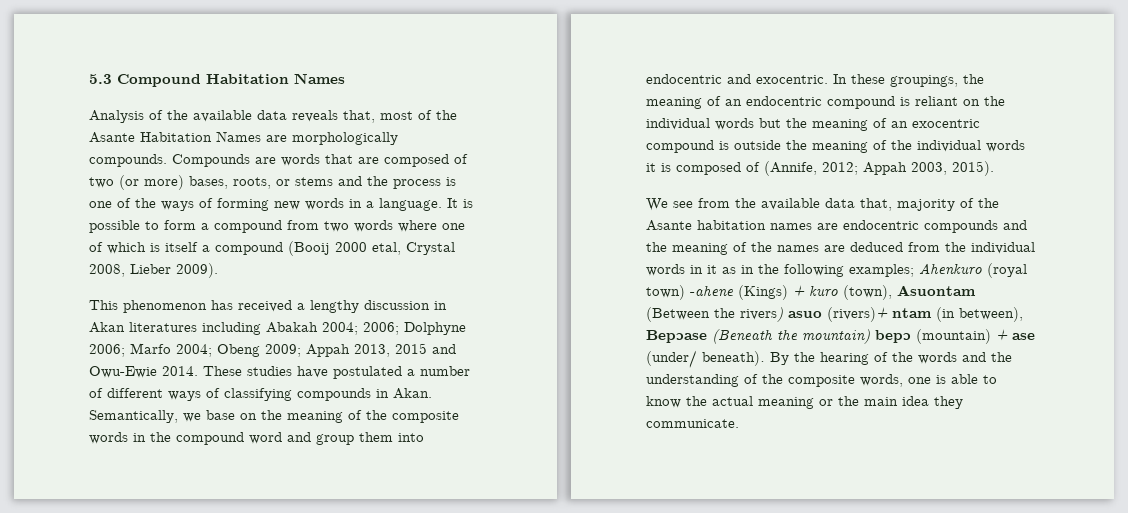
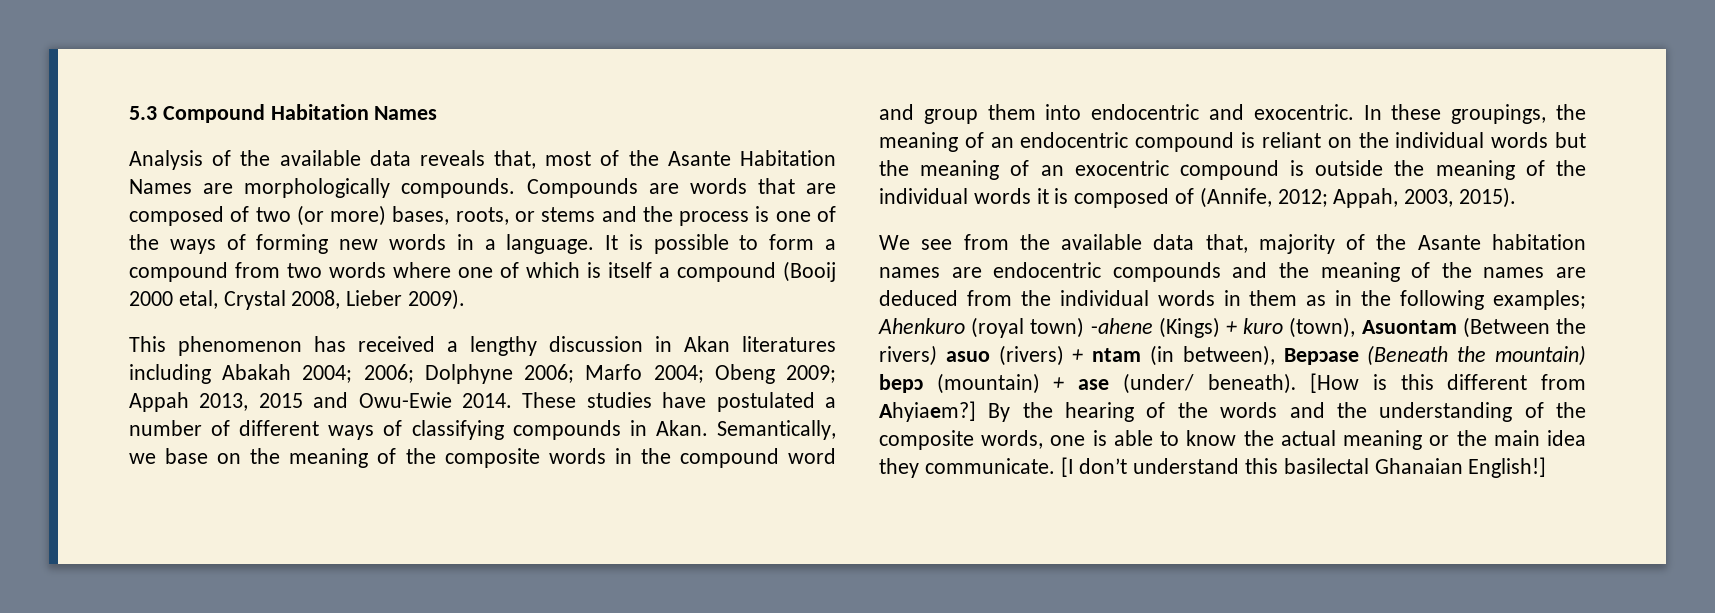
- In these groupings, the meaning of an endocentric compound is reliant on the individual words but the meaning of an exocentric compound is outside the meaning of the individual words it is composed of (Annife, 2012; Appah 2003, 2015).
+ In these groupings, the meaning of an endocentric compound is reliant on the individual words but the meaning of an exocentric compound is outside the meaning of the individual words it is composed of (Annife, 2012; Appah, 2003, 2015).
- We see from the available data that, majority of the Asante habitation names are endocentric compounds and the meaning of the names are deduced from the individual words in it as in the following examples; Ahenkuro (royal town) -ahene (Kings) + kuro (town), Asuontam (Between the rivers) asuo (rivers)+ ntam (in between), Bepɔase (Beneath the mountain) bepɔ (mountain) + ase (under/ beneath).
+ We see from the available data that, majority of the Asante habitation names are endocentric compounds and the meaning of the names are deduced from the individual words in them as in the following examples; Ahenkuro (royal town) -ahene (Kings) + kuro (town), Asuontam (Between the rivers) asuo (rivers) + ntam (in between), Bepɔase (Beneath the mountain) bepɔ (mountain) + ase (under/ beneath).
+ [How is this different from Ahyiaem?]
+ [I don’t understand this basilectal Ghanaian English!]

